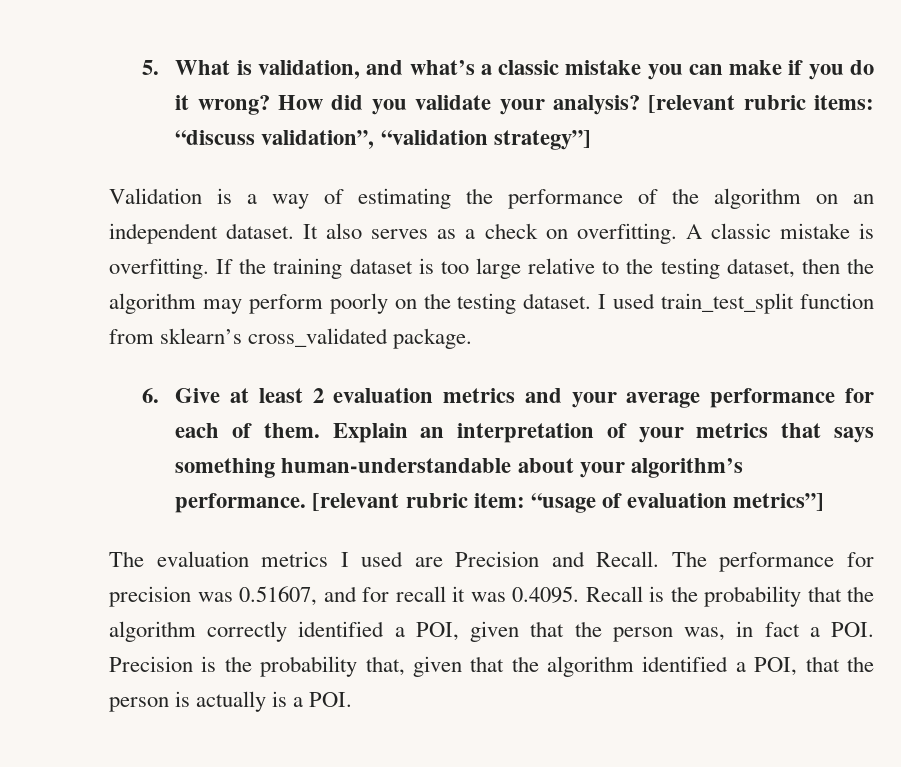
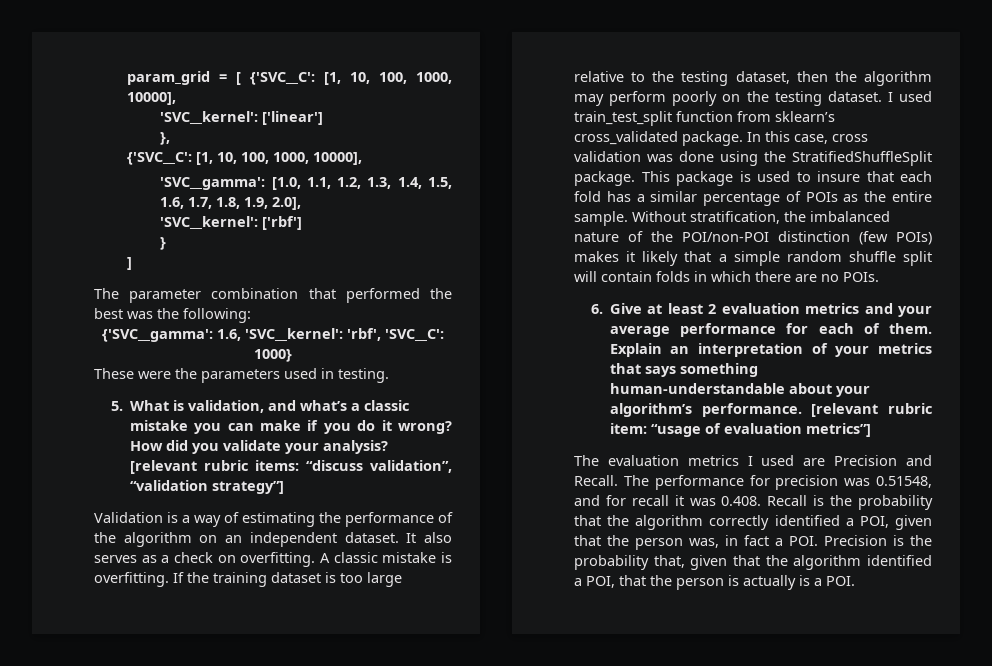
+ param_grid = [ {'SVC__C': [1, 10, 100, 1000, 10000],
+ 'SVC__kernel': ['linear']
+ },
+ {'SVC__C': [1, 10, 100, 1000, 10000],
+ 'SVC__gamma': [1.0, 1.1, 1.2, 1.3, 1.4, 1.5, 1.6, 1.7, 1.8, 1.9, 2.0],
+ 'SVC__kernel': ['rbf']
+ }
+ ]
+ The parameter combination that performed the best was the following:
+ {'SVC__gamma': 1.6, 'SVC__kernel': 'rbf', 'SVC__C': 1000}
+ These were the parameters used in testing.
+ In this case, cross validation was done using the StratifiedShuffleSplit package. This package is used to insure that each fold has a similar percentage of POIs as the entire sample. Without stratification, the imbalanced nature of the POI/non-POI distinction (few POIs) makes it likely that a simple random shuffle split will contain folds in which there are no POIs.
- The performance for precision was 0.51607, and for recall it was 0.4095. Recall is the probability that the algorithm correctly identified a POI, given that the person was, in fact a POI. Precision is the probability that, given that the algorithm identified a POI, that the person is actually is a POI.
+ The performance for precision was 0.51548, and for recall it was 0.408. Recall is the probability that the algorithm correctly identified a POI, given that the person was, in fact a POI. Precision is the probability that, given that the algorithm identified a POI, that the person is actually is a POI.

